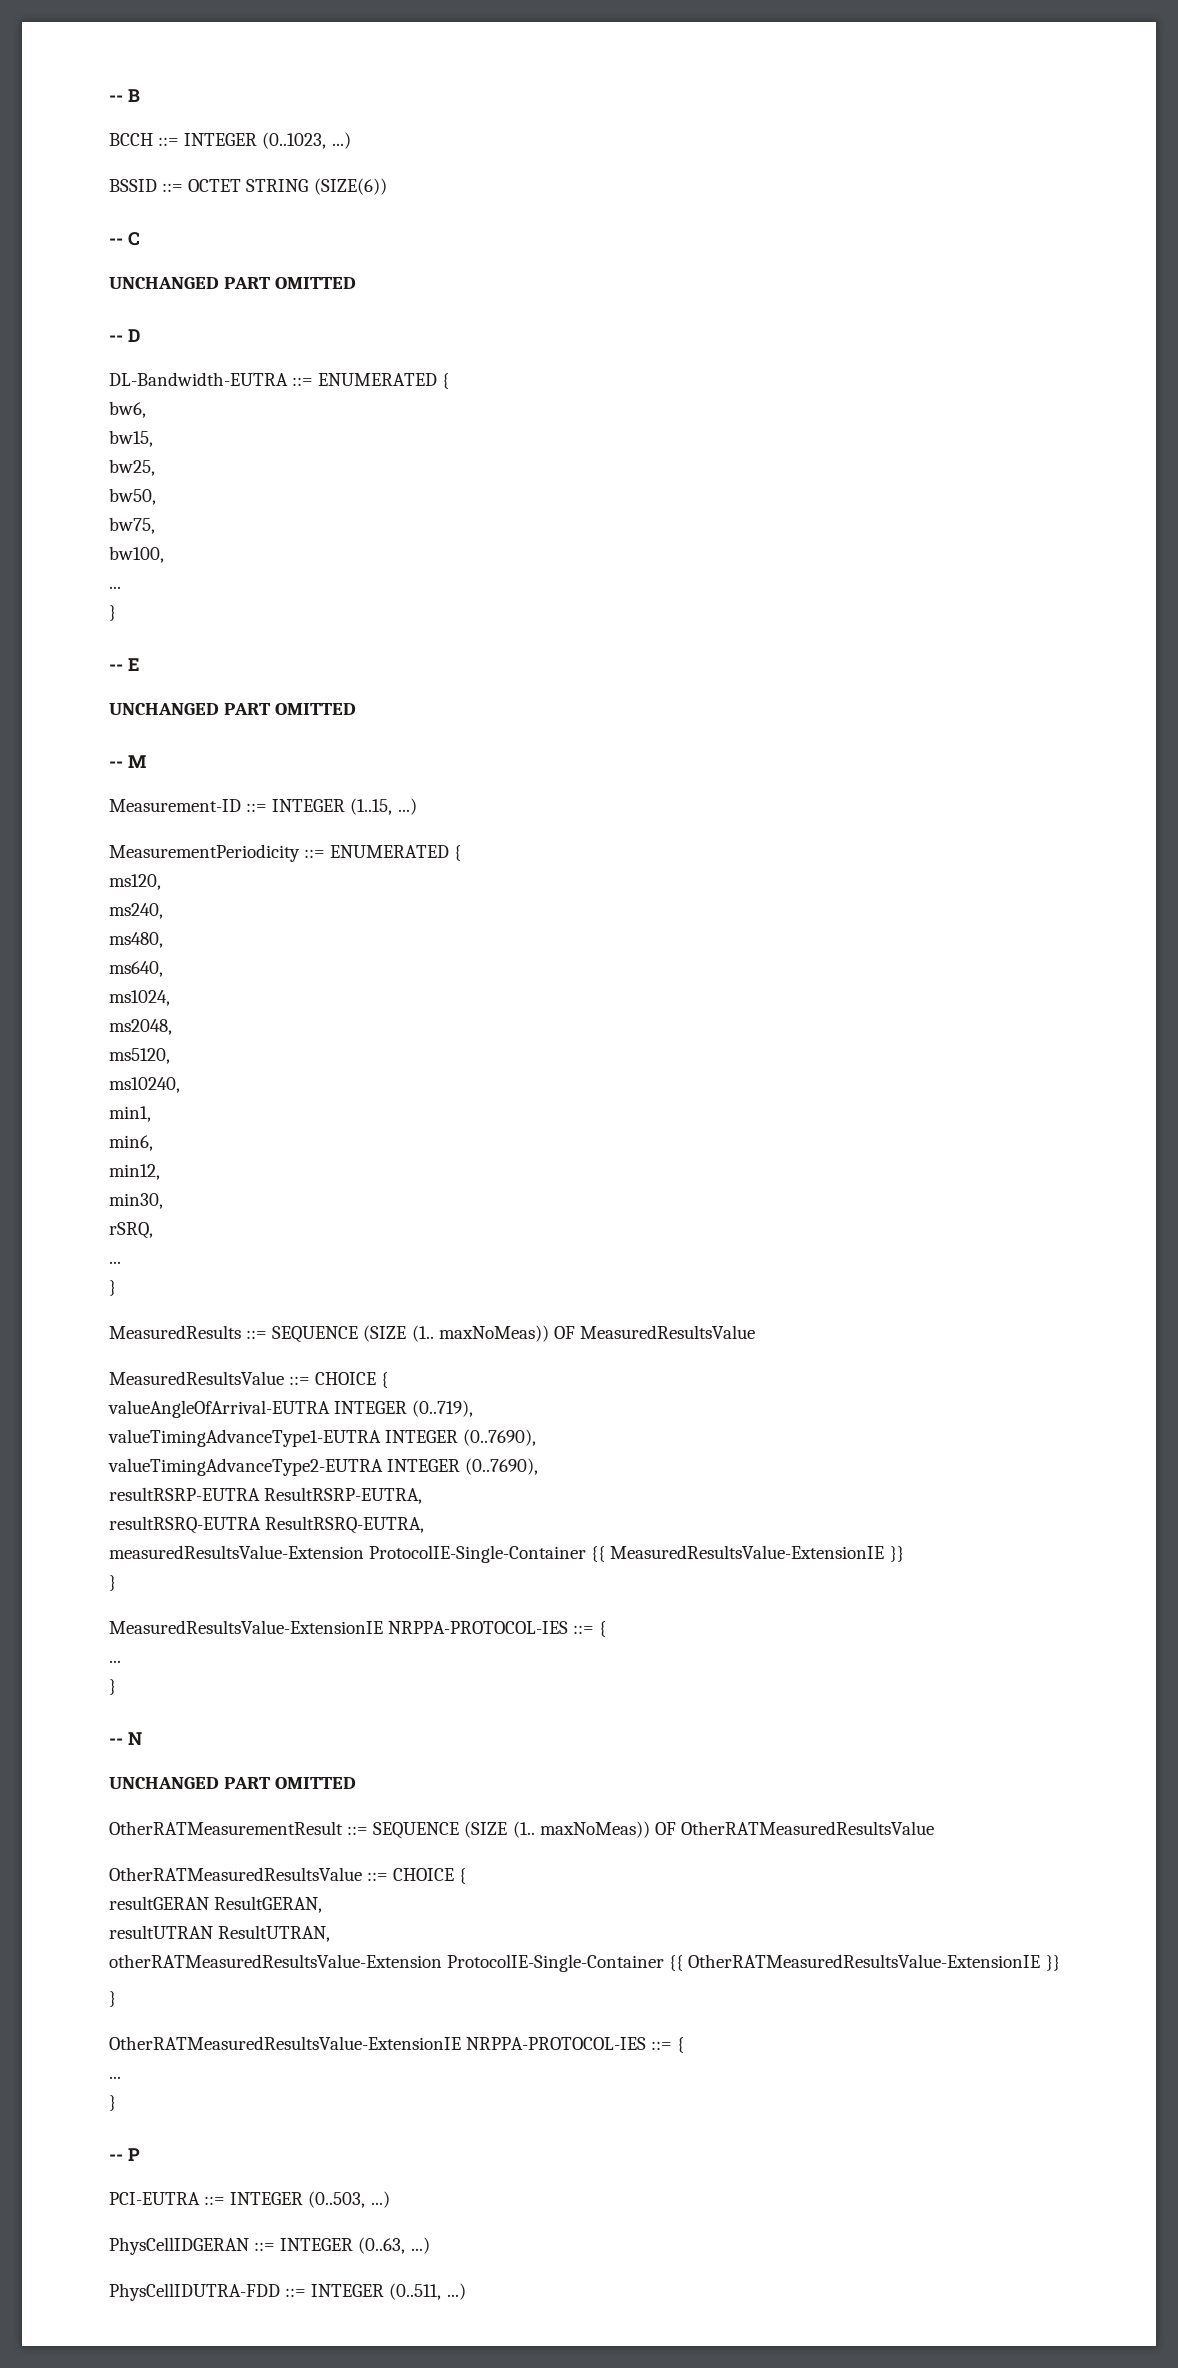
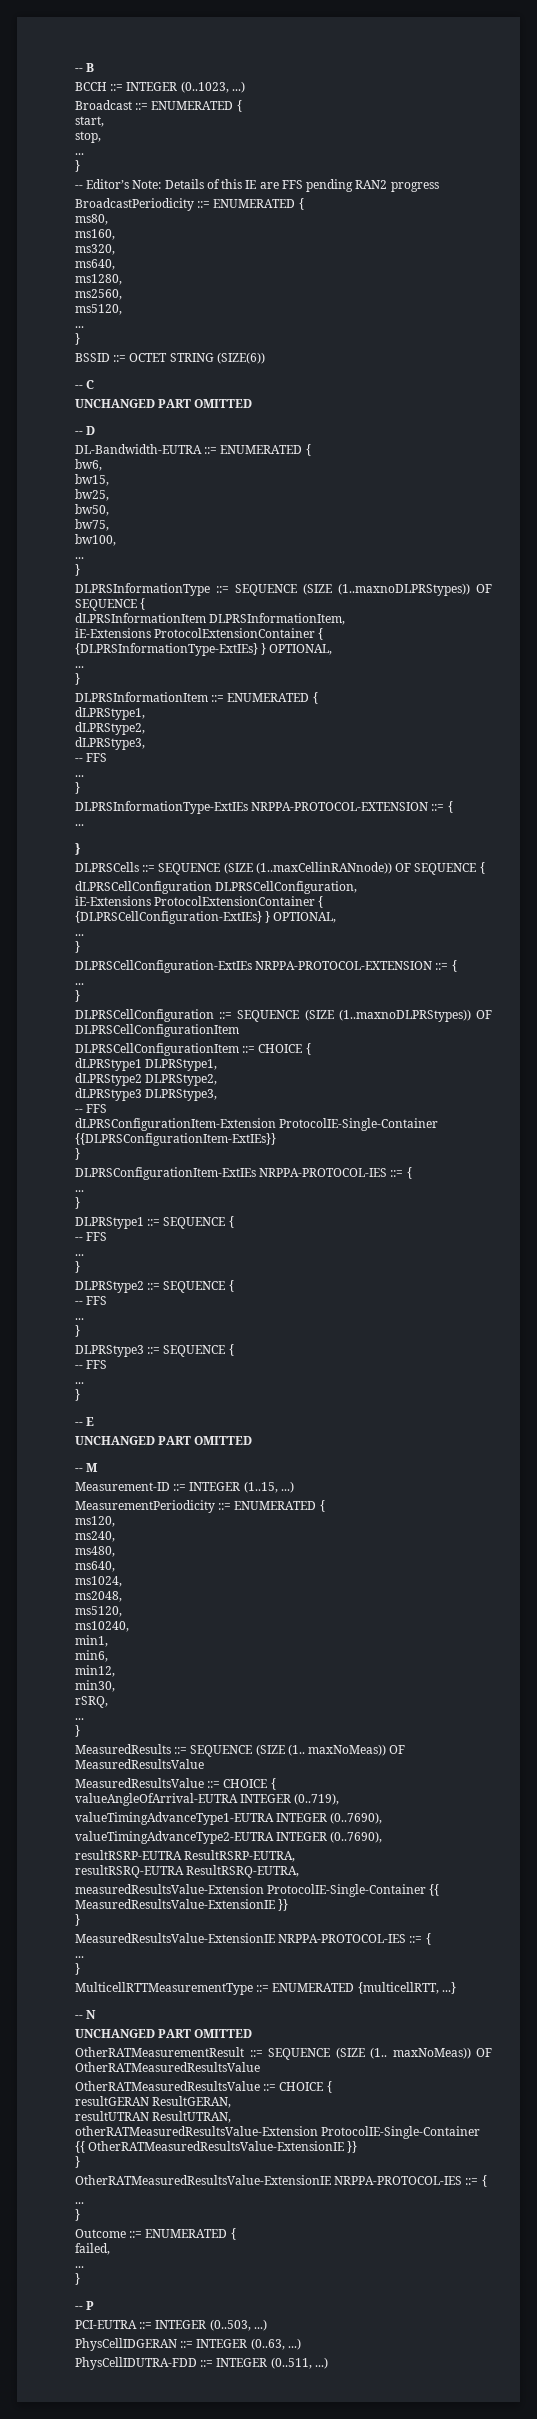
+ Broadcast ::= ENUMERATED {
+ start,
+ stop,
+ ...
+ }
+ -- Editor’s Note: Details of this IE are FFS pending RAN2 progress
+ BroadcastPeriodicity ::= ENUMERATED {
+ ms80,
+ ms160,
+ ms320,
+ ms640,
+ ms1280,
+ ms2560,
+ ms5120,
+ ...
+ }
+ DLPRSInformationType ::= SEQUENCE (SIZE (1..maxnoDLPRStypes)) OF SEQUENCE {
+ dLPRSInformationItem DLPRSInformationItem,
+ iE-Extensions ProtocolExtensionContainer { {DLPRSInformationType-ExtIEs} } OPTIONAL,
+ ...
+ }
+ DLPRSInformationItem ::= ENUMERATED {
+ dLPRStype1,
+ dLPRStype2,
+ dLPRStype3,
+ -- FFS
+ ...
+ }
+ DLPRSInformationType-ExtIEs NRPPA-PROTOCOL-EXTENSION ::= {
+ ...
+ }
+ DLPRSCells ::= SEQUENCE (SIZE (1..maxCellinRANnode)) OF SEQUENCE {
+ dLPRSCellConfiguration DLPRSCellConfiguration,
+ iE-Extensions ProtocolExtensionContainer { {DLPRSCellConfiguration-ExtIEs} } OPTIONAL,
+ ...
+ }
+ DLPRSCellConfiguration-ExtIEs NRPPA-PROTOCOL-EXTENSION ::= {
+ ...
+ }
+ DLPRSCellConfiguration ::= SEQUENCE (SIZE (1..maxnoDLPRStypes)) OF DLPRSCellConfigurationItem
+ DLPRSCellConfigurationItem ::= CHOICE {
+ dLPRStype1 DLPRStype1,
+ dLPRStype2 DLPRStype2,
+ dLPRStype3 DLPRStype3,
+ -- FFS
+ dLPRSConfigurationItem-Extension ProtocolIE-Single-Container {{DLPRSConfigurationItem-ExtIEs}}
+ }
+ DLPRSConfigurationItem-ExtIEs NRPPA-PROTOCOL-IES ::= {
+ ...
+ }
+ DLPRStype1 ::= SEQUENCE {
+ -- FFS
+ ...
+ }
+ DLPRStype2 ::= SEQUENCE {
+ -- FFS
+ ...
+ }
+ DLPRStype3 ::= SEQUENCE {
+ -- FFS
+ ...
+ }
+ MulticellRTTMeasurementType ::= ENUMERATED {multicellRTT, ...}
+ Outcome ::= ENUMERATED {
+ failed,
+ ...
+ }

